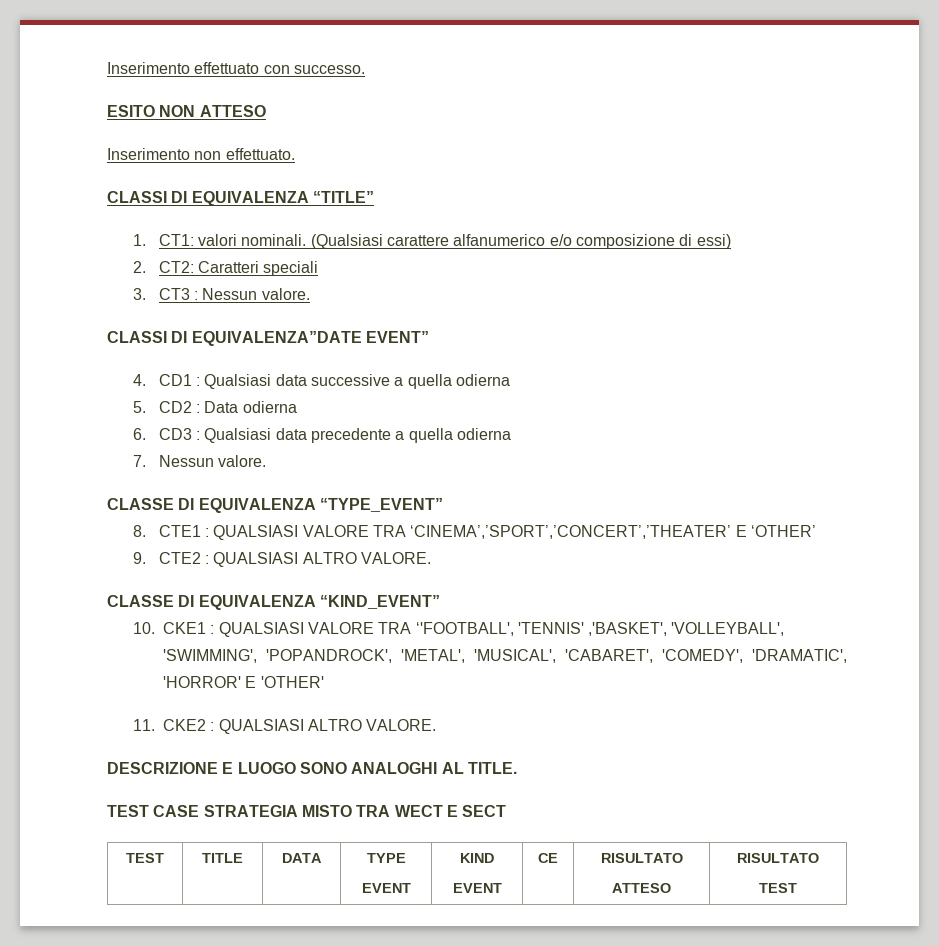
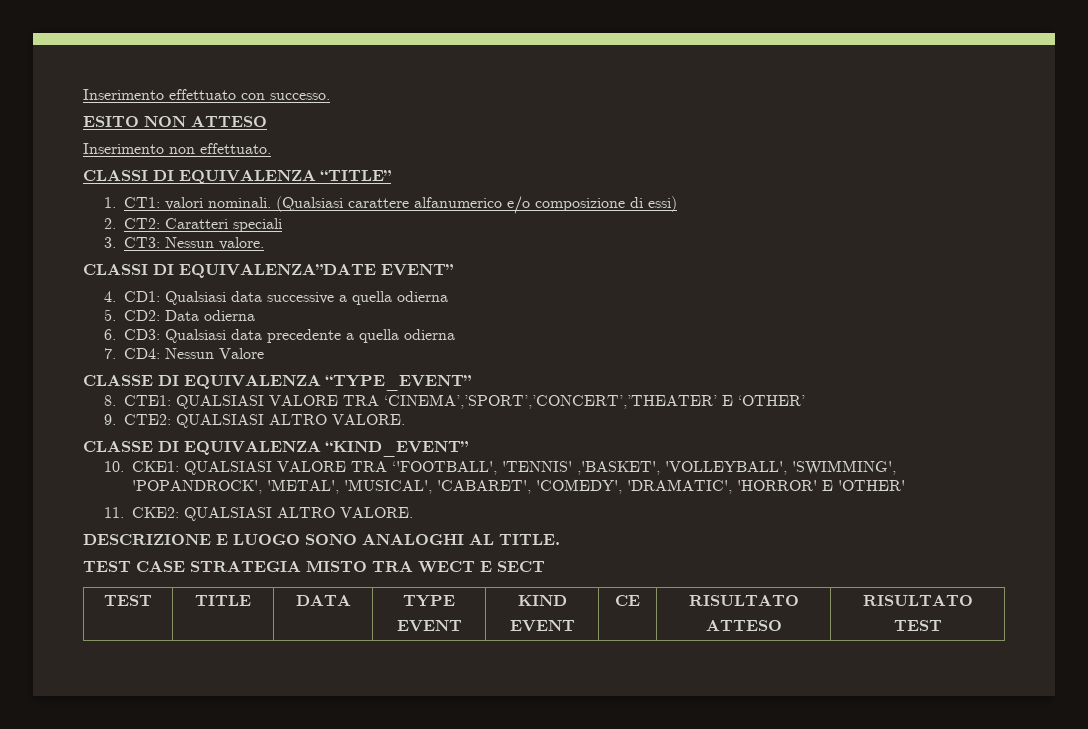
- 3. CT3 : Nessun valore.
+ 3. CT3: Nessun valore.
- 4. CD1 : Qualsiasi data successive a quella odierna
+ 4. CD1: Qualsiasi data successive a quella odierna
- 5. CD2 : Data odierna
+ 5. CD2: Data odierna
- 6. CD3 : Qualsiasi data precedente a quella odierna
+ 6. CD3: Qualsiasi data precedente a quella odierna
- 7. Nessun valore.
+ 7. CD4: Nessun Valore
- 8. CTE1 : QUALSIASI VALORE TRA ‘CINEMA’,’SPORT’,’CONCERT’,’THEATER’ E ‘OTHER’
+ 8. CTE1: QUALSIASI VALORE TRA ‘CINEMA’,’SPORT’,’CONCERT’,’THEATER’ E ‘OTHER’
- 9. CTE2 : QUALSIASI ALTRO VALORE.
+ 9. CTE2: QUALSIASI ALTRO VALORE.
- 10. CKE1 : QUALSIASI VALORE TRA ‘'FOOTBALL', 'TENNIS' ,'BASKET', 'VOLLEYBALL', 'SWIMMING', 'POPANDROCK', 'METAL', 'MUSICAL', 'CABARET', 'COMEDY', 'DRAMATIC', 'HORROR' E 'OTHER'
+ 10. CKE1: QUALSIASI VALORE TRA ‘'FOOTBALL', 'TENNIS' ,'BASKET', 'VOLLEYBALL', 'SWIMMING', 'POPANDROCK', 'METAL', 'MUSICAL', 'CABARET', 'COMEDY', 'DRAMATIC', 'HORROR' E 'OTHER'
- 11. CKE2 : QUALSIASI ALTRO VALORE.
+ 11. CKE2: QUALSIASI ALTRO VALORE.

